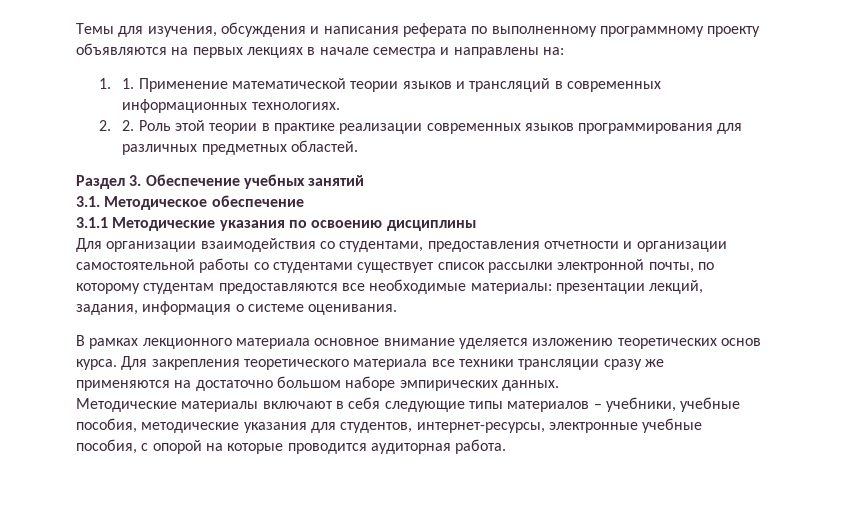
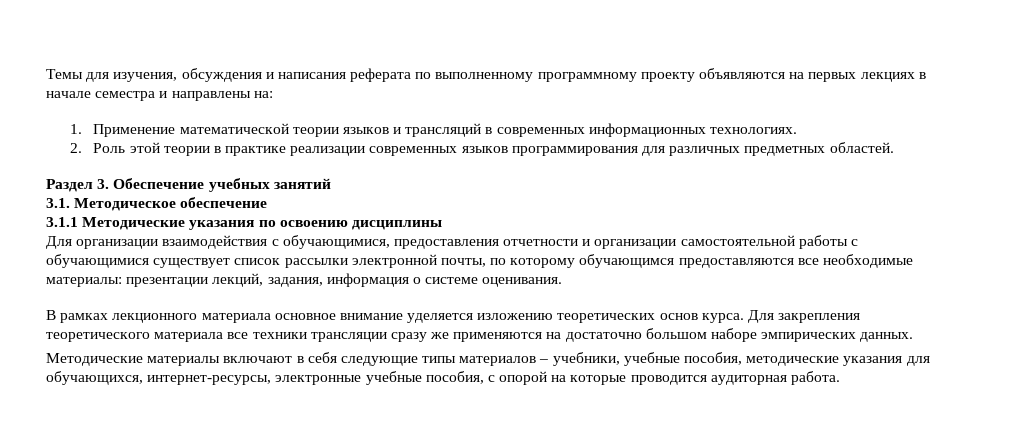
- 1. 1. Применение математической теории языков и трансляций в современных информационных технологиях.
+ 1. Применение математической теории языков и трансляций в современных информационных технологиях.
- 2. 2. Роль этой теории в практике реализации современных языков программирования для различных предметных областей.
+ 2. Роль этой теории в практике реализации современных языков программирования для различных предметных областей.
- Для организации взаимодействия со студентами, предоставления отчетности и организации самостоятельной работы со студентами существует список рассылки электронной почты, по которому студентам предоставляются все необходимые материалы: презентации лекций, задания, информация о системе оценивания.
+ Для организации взаимодействия с обучающимися, предоставления отчетности и организации самостоятельной работы с обучающимися существует список рассылки электронной почты, по которому обучающимся предоставляются все необходимые материалы: презентации лекций, задания, информация о системе оценивания.
- Методические материалы включают в себя следующие типы материалов – учебники, учебные пособия, методические указания для студентов, интернет-ресурсы, электронные учебные пособия, с опорой на которые проводится аудиторная работа.
+ Методические материалы включают в себя следующие типы материалов – учебники, учебные пособия, методические указания для обучающихся, интернет-ресурсы, электронные учебные пособия, с опорой на которые проводится аудиторная работа.

